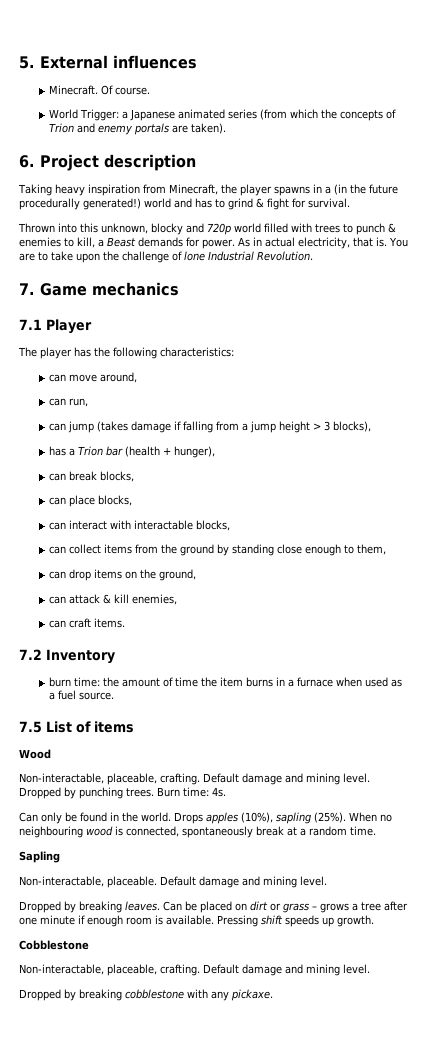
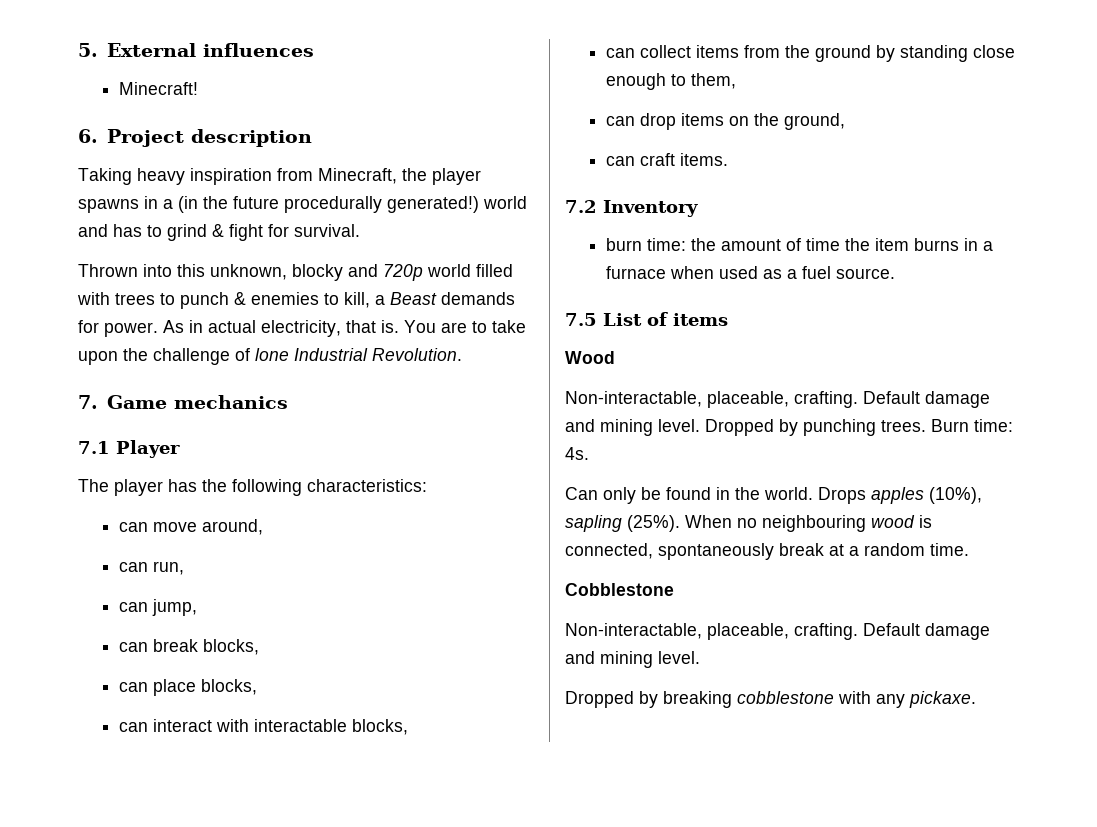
- Minecraft. Of course.
- World Trigger: a Japanese animated series (from which the concepts of Trion and enemy portals are taken).
+ Minecraft!
- can jump (takes damage if falling from a jump height > 3 blocks),
- has a Trion bar (health + hunger),
+ can jump,
- can attack & kill enemies,
- Sapling
- Non-interactable, placeable. Default damage and mining level.
- Dropped by breaking leaves. Can be placed on dirt or grass – grows a tree after one minute if enough room is available. Pressing shift speeds up growth.

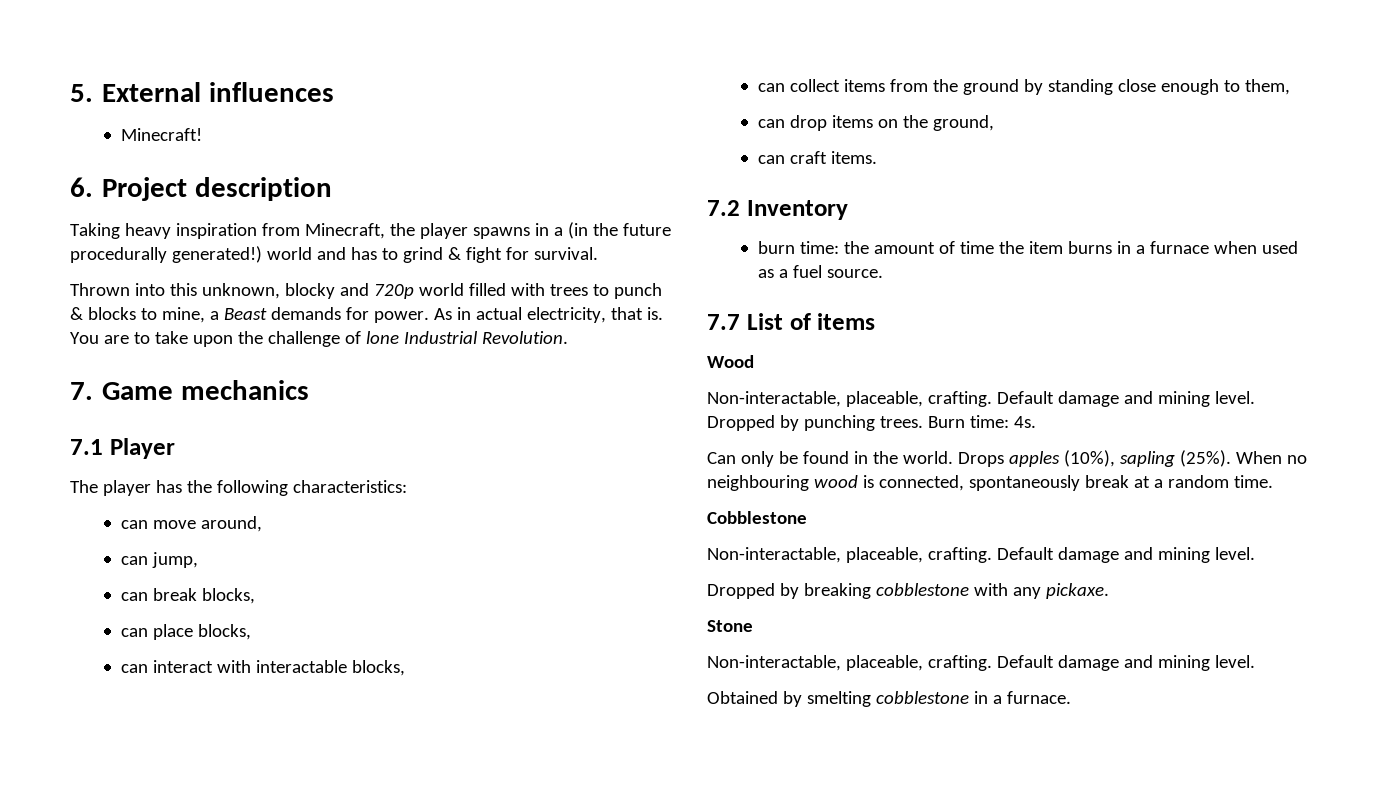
- Thrown into this unknown, blocky and 720p world filled with trees to punch & enemies to kill, a Beast demands for power.
+ Thrown into this unknown, blocky and 720p world filled with trees to punch & blocks to mine, a Beast demands for power.
- can run,
- 7.5 List of items
+ 7.7 List of items
+ Stone
+ Non-interactable, placeable, crafting. Default damage and mining level.
+ Obtained by smelting cobblestone in a furnace.

